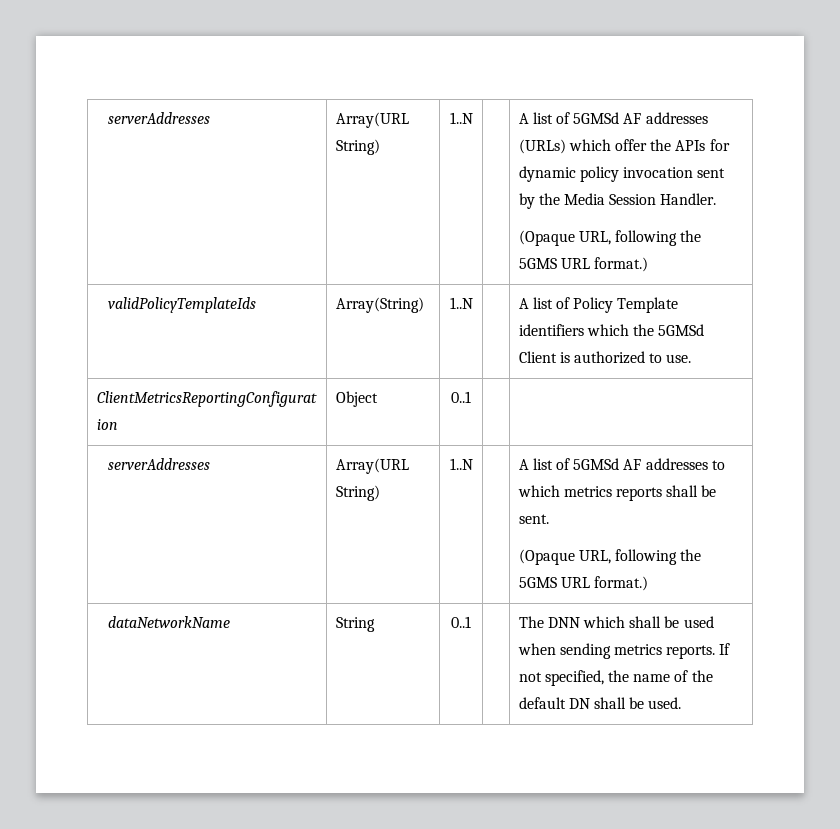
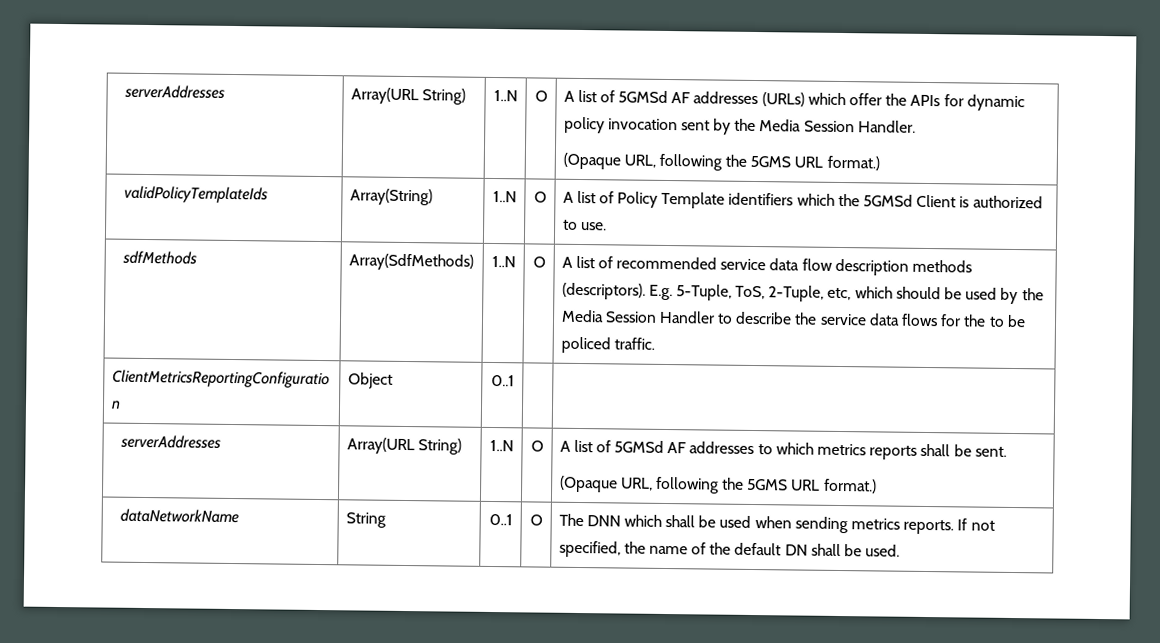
- serverAddresses | Array(URL String) | 1..N | | A list of 5GMSd AF addresses (URLs) which offer the APIs for dynamic policy invocation sent by the Media Session Handler.
+ serverAddresses | Array(URL String) | 1..N | O | A list of 5GMSd AF addresses (URLs) which offer the APIs for dynamic policy invocation sent by the Media Session Handler.
- validPolicyTemplateIds | Array(String) | 1..N | | A list of Policy Template identifiers which the 5GMSd Client is authorized to use.
+ validPolicyTemplateIds | Array(String) | 1..N | O | A list of Policy Template identifiers which the 5GMSd Client is authorized to use.
+ sdfMethods | Array(SdfMethods) | 1..N | O | A list of recommended service data flow description methods (descriptors). E.g. 5-Tuple, ToS, 2-Tuple, etc, which should be used by the Media Session Handler to describe the service data flows for the to be policed traffic.
- serverAddresses | Array(URL String) | 1..N | | A list of 5GMSd AF addresses to which metrics reports shall be sent.
+ serverAddresses | Array(URL String) | 1..N | O | A list of 5GMSd AF addresses to which metrics reports shall be sent.
- dataNetworkName | String | 0..1 | | The DNN which shall be used when sending metrics reports. If not specified, the name of the default DN shall be used.
+ dataNetworkName | String | 0..1 | O | The DNN which shall be used when sending metrics reports. If not specified, the name of the default DN shall be used.

